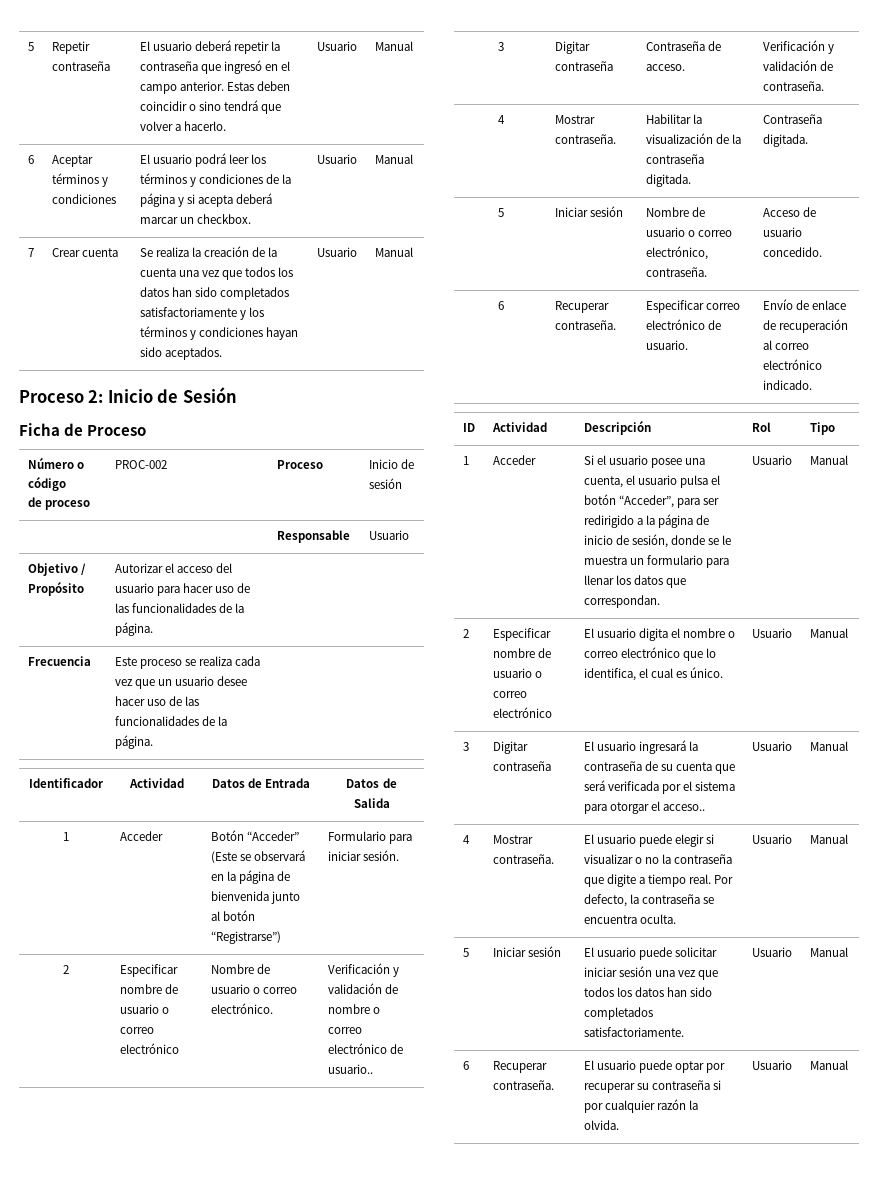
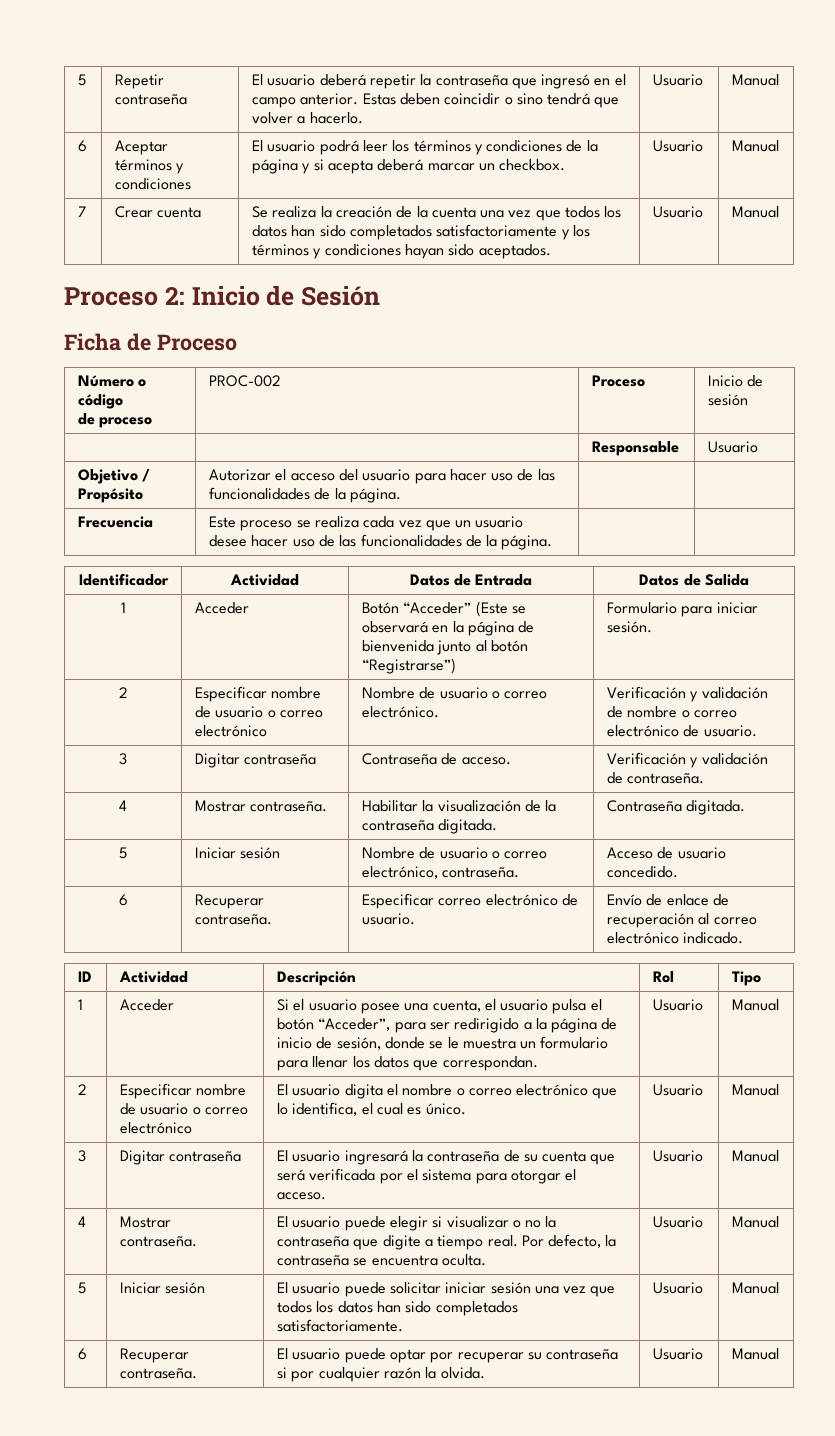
- 2 | Especificar nombre de usuario o correo electrónico | Nombre de usuario o correo electrónico. | Verificación y validación de nombre o correo electrónico de usuario..
+ 2 | Especificar nombre de usuario o correo electrónico | Nombre de usuario o correo electrónico. | Verificación y validación de nombre o correo electrónico de usuario.
- 3 | Digitar contraseña | El usuario ingresará la contraseña de su cuenta que será verificada por el sistema para otorgar el acceso.. | Usuario | Manual
+ 3 | Digitar contraseña | El usuario ingresará la contraseña de su cuenta que será verificada por el sistema para otorgar el acceso. | Usuario | Manual

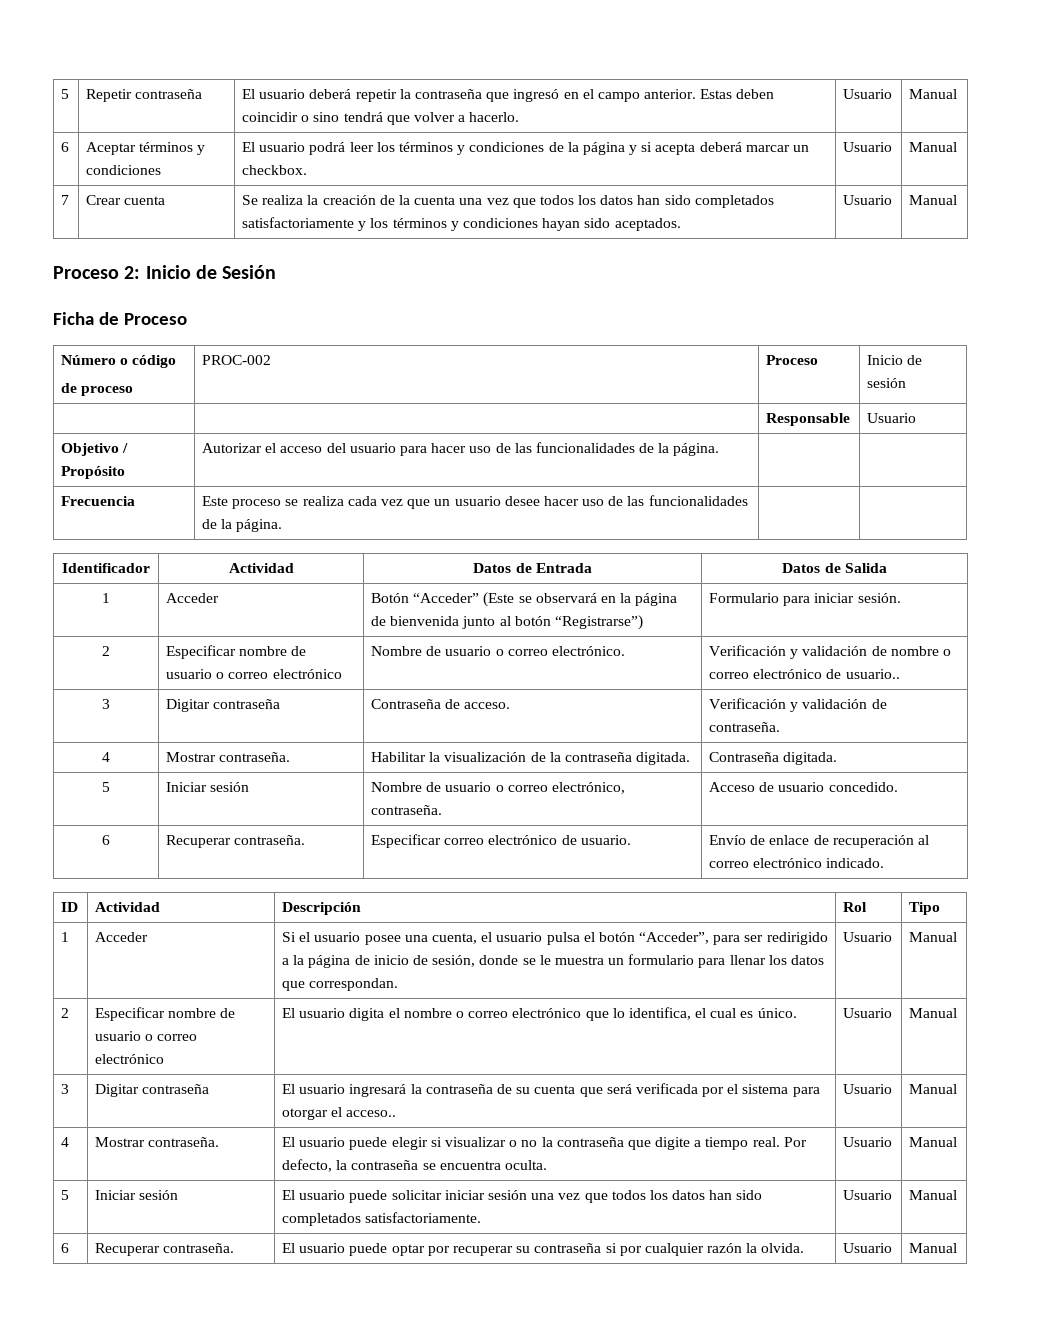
- 2 | Especificar nombre de usuario o correo electrónico | Nombre de usuario o correo electrónico. | Verificación y validación de nombre o correo electrónico de usuario.
+ 2 | Especificar nombre de usuario o correo electrónico | Nombre de usuario o correo electrónico. | Verificación y validación de nombre o correo electrónico de usuario..
- 3 | Digitar contraseña | El usuario ingresará la contraseña de su cuenta que será verificada por el sistema para otorgar el acceso. | Usuario | Manual
+ 3 | Digitar contraseña | El usuario ingresará la contraseña de su cuenta que será verificada por el sistema para otorgar el acceso.. | Usuario | Manual

